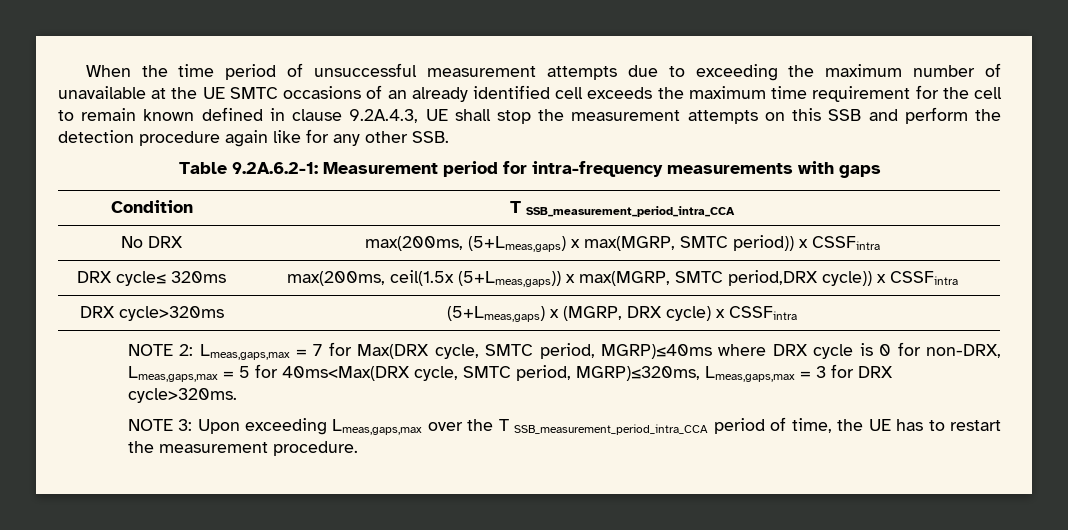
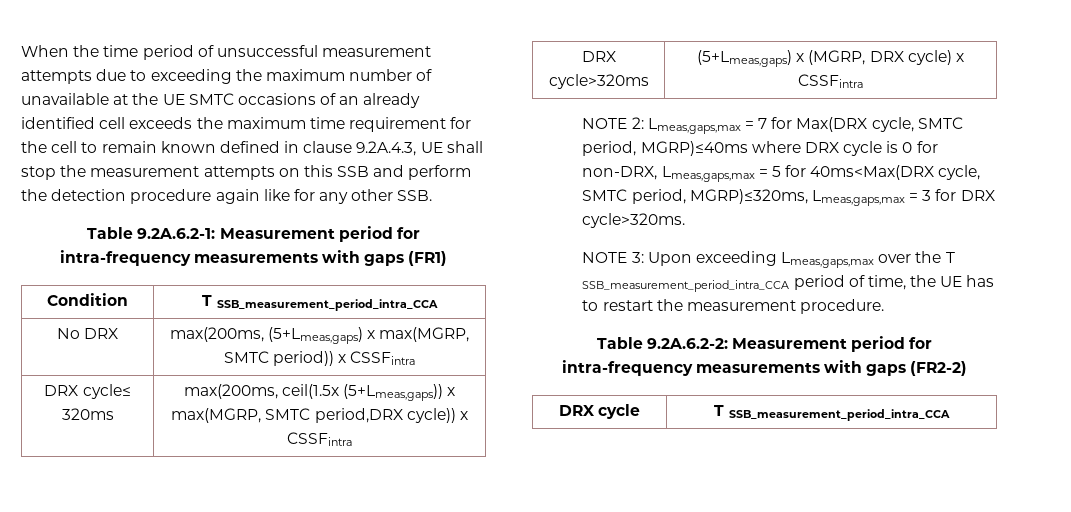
- Table 9.2A.6.2-1: Measurement period for intra-frequency measurements with gaps
+ Table 9.2A.6.2-1: Measurement period for intra-frequency measurements with gaps (FR1)
+ Table 9.2A.6.2-2: Measurement period for intra-frequency measurements with gaps (FR2-2)
+ DRX cycle | T SSB_measurement_period_intra_CCA

